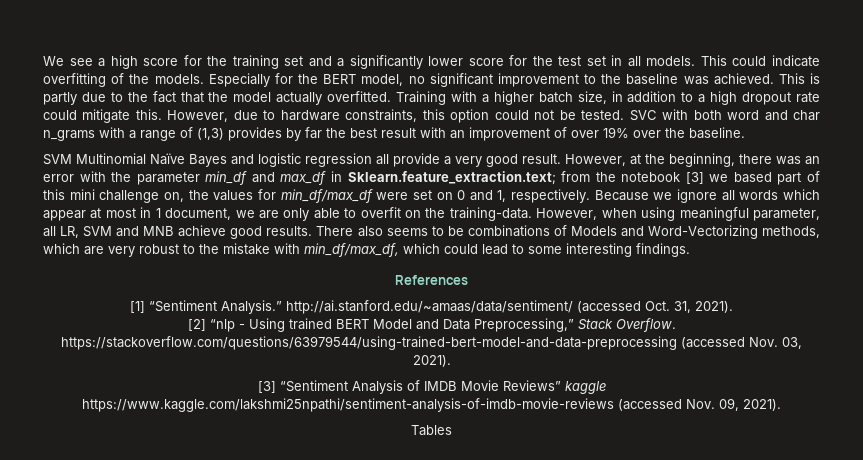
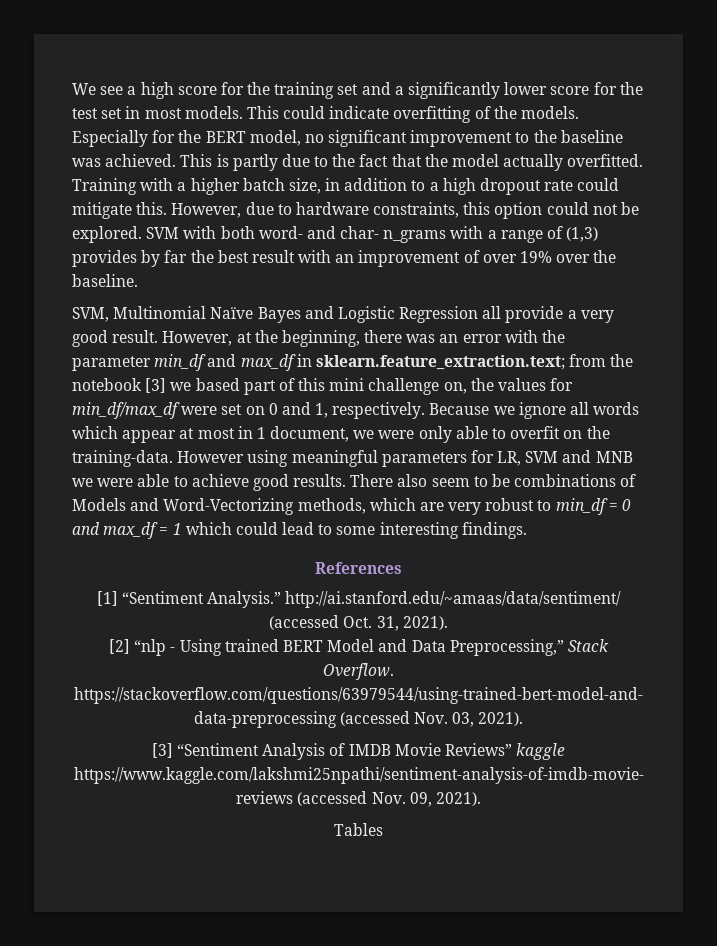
- We see a high score for the training set and a significantly lower score for the test set in all models.
+ We see a high score for the training set and a significantly lower score for the test set in most models.
- However, due to hardware constraints, this option could not be tested. SVC with both word and char n_grams with a range of (1,3) provides by far the best result with an improvement of over 19% over the baseline.
+ However, due to hardware constraints, this option could not be explored. SVM with both word- and char- n_grams with a range of (1,3) provides by far the best result with an improvement of over 19% over the baseline.
- SVM Multinomial Naïve Bayes and logistic regression all provide a very good result.
+ SVM, Multinomial Naïve Bayes and Logistic Regression all provide a very good result.
- However, at the beginning, there was an error with the parameter min_df and max_df in Sklearn.feature_extraction.text; from the notebook [3] we based part of this mini challenge on, the values for min_df/max_df were set on 0 and 1, respectively.
+ However, at the beginning, there was an error with the parameter min_df and max_df in sklearn.feature_extraction.text; from the notebook [3] we based part of this mini challenge on, the values for min_df/max_df were set on 0 and 1, respectively.
- Because we ignore all words which appear at most in 1 document, we are only able to overfit on the training-data.
+ Because we ignore all words which appear at most in 1 document, we were only able to overfit on the training-data.
- However, when using meaningful parameter, all LR, SVM and MNB achieve good results.
+ However using meaningful parameters for LR, SVM and MNB we were able to achieve good results.
- There also seems to be combinations of Models and Word-Vectorizing methods, which are very robust to the mistake with min_df/max_df, which could lead to some interesting findings.
+ There also seem to be combinations of Models and Word-Vectorizing methods, which are very robust to min_df = 0 and max_df = 1 which could lead to some interesting findings.

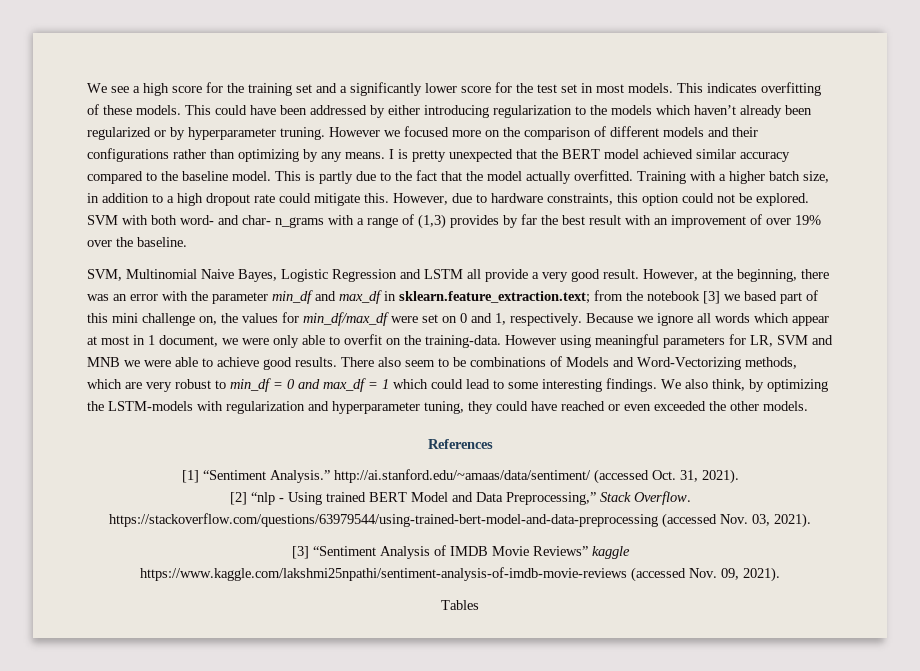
- This could indicate overfitting of the models. Especially for the BERT model, no significant improvement to the baseline was achieved.
+ This indicates overfitting of these models. This could have been addressed by either introducing regularization to the models which haven’t already been regularized or by hyperparameter truning. However we focused more on the comparison of different models and their configurations rather than optimizing by any means. I is pretty unexpected that the BERT model achieved similar accuracy compared to the baseline model.
- SVM, Multinomial Naïve Bayes and Logistic Regression all provide a very good result.
+ SVM, Multinomial Naive Bayes, Logistic Regression and LSTM all provide a very good result.
+ We also think, by optimizing the LSTM-models with regularization and hyperparameter tuning, they could have reached or even exceeded the other models.

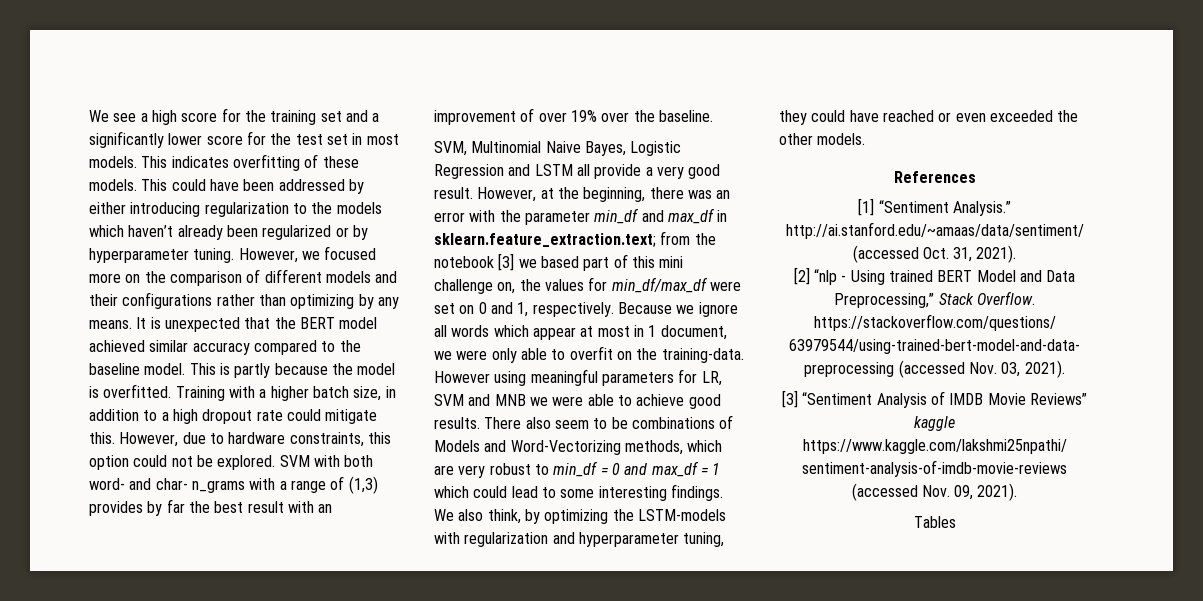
- This could have been addressed by either introducing regularization to the models which haven’t already been regularized or by hyperparameter truning. However we focused more on the comparison of different models and their configurations rather than optimizing by any means.
+ This could have been addressed by either introducing regularization to the models which haven’t already been regularized or by hyperparameter tuning. However, we focused more on the comparison of different models and their configurations rather than optimizing by any means.
- I is pretty unexpected that the BERT model achieved similar accuracy compared to the baseline model.
+ It is unexpected that the BERT model achieved similar accuracy compared to the baseline model.
- This is partly due to the fact that the model actually overfitted.
+ This is partly because the model is overfitted.

